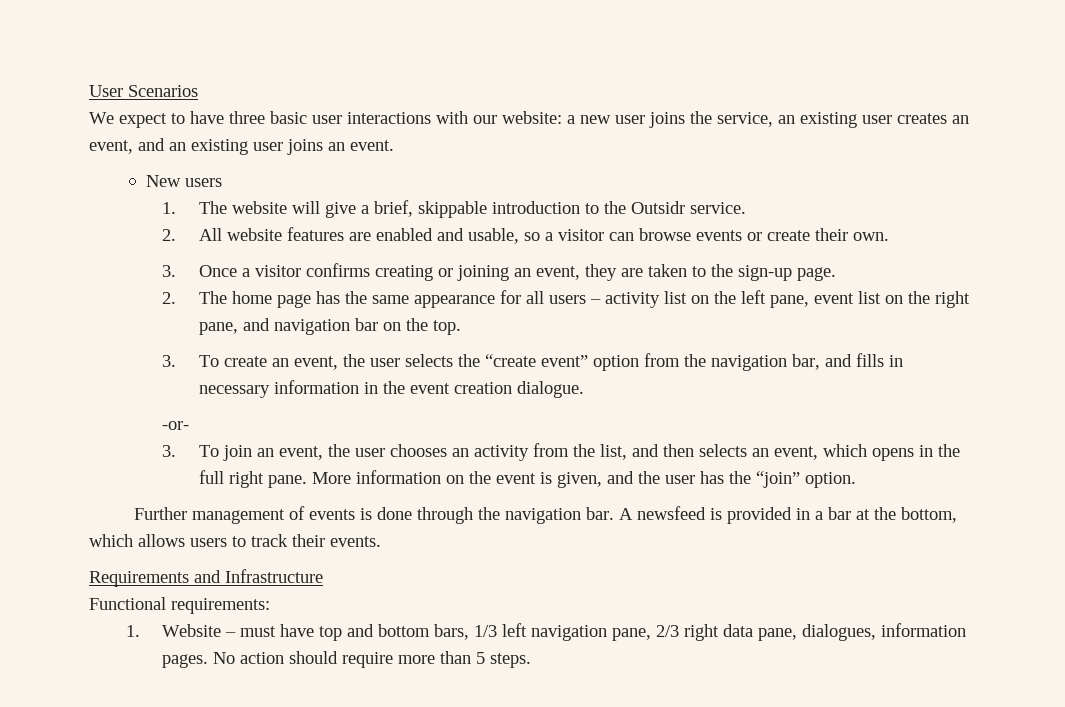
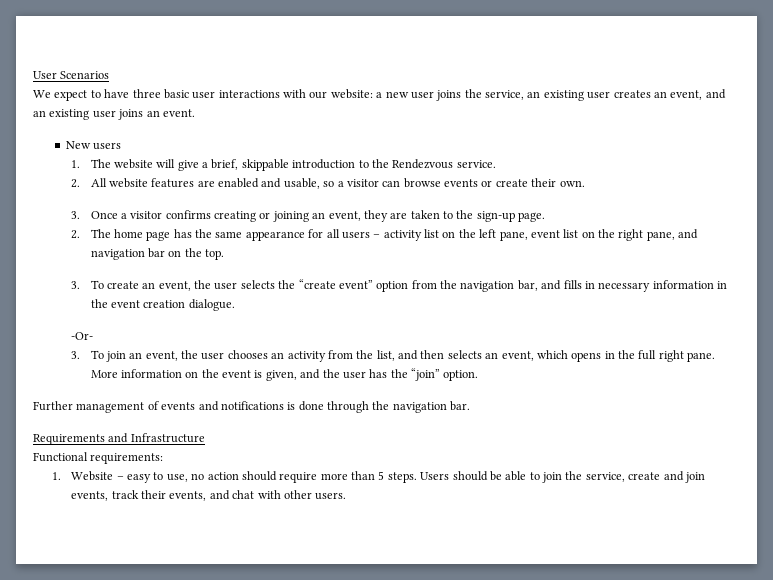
- 1. The website will give a brief, skippable introduction to the Outsidr service.
+ 1. The website will give a brief, skippable introduction to the Rendezvous service.
- -or-
+ -Or-
- Further management of events is done through the navigation bar. A newsfeed is provided in a bar at the bottom, which allows users to track their events.
+ Further management of events and notifications is done through the navigation bar.
- 1. Website – must have top and bottom bars, 1/3 left navigation pane, 2/3 right data pane, dialogues, information pages. No action should require more than 5 steps.
+ 1. Website – easy to use, no action should require more than 5 steps.
+ Users should be able to join the service, create and join events, track their events, and chat with other users.

